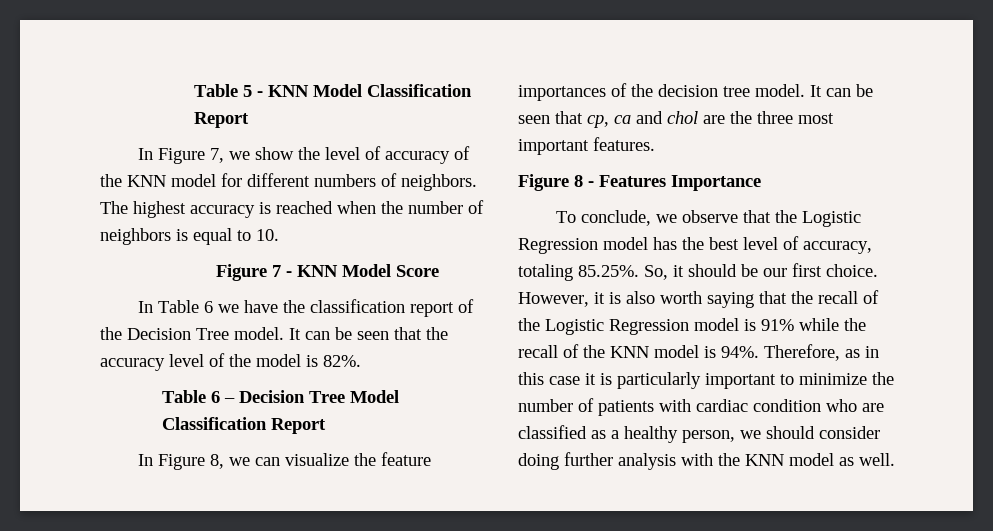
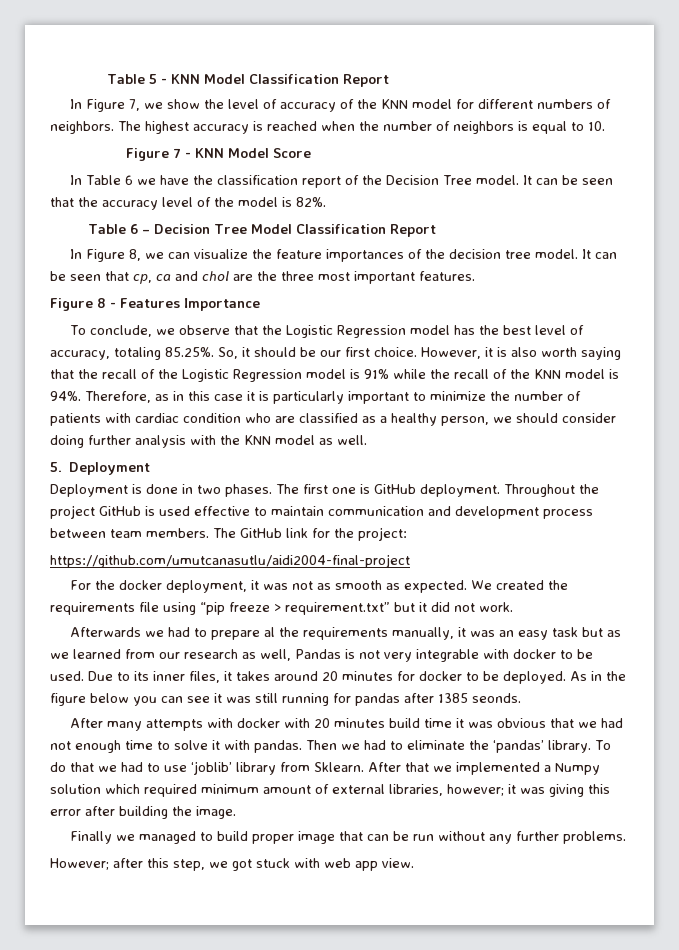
+ 5. Deployment
+ Deployment is done in two phases. The first one is GitHub deployment. Throughout the project GitHub is used effective to maintain communication and development process between team members. The GitHub link for the project:
+ https://github.com/umutcanasutlu/aidi2004-final-project
+ For the docker deployment, it was not as smooth as expected. We created the requirements file using “pip freeze > requirement.txt” but it did not work.
+ Afterwards we had to prepare al the requirements manually, it was an easy task but as we learned from our research as well, Pandas is not very integrable with docker to be used. Due to its inner files, it takes around 20 minutes for docker to be deployed. As in the figure below you can see it was still running for pandas after 1385 seonds.
+ After many attempts with docker with 20 minutes build time it was obvious that we had not enough time to solve it with pandas. Then we had to eliminate the ‘pandas’ library. To do that we had to use ‘joblib’ library from Sklearn. After that we implemented a Numpy solution which required minimum amount of external libraries, however; it was giving this error after building the image.
+ Finally we managed to build proper image that can be run without any further problems.
+ However; after this step, we got stuck with web app view.

